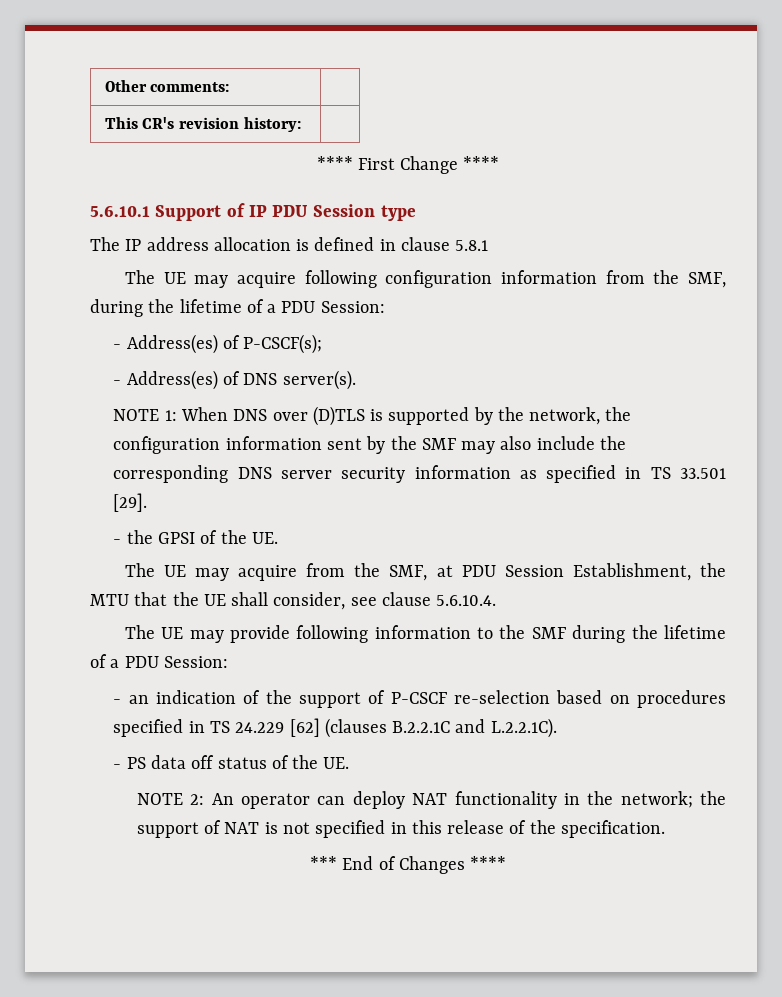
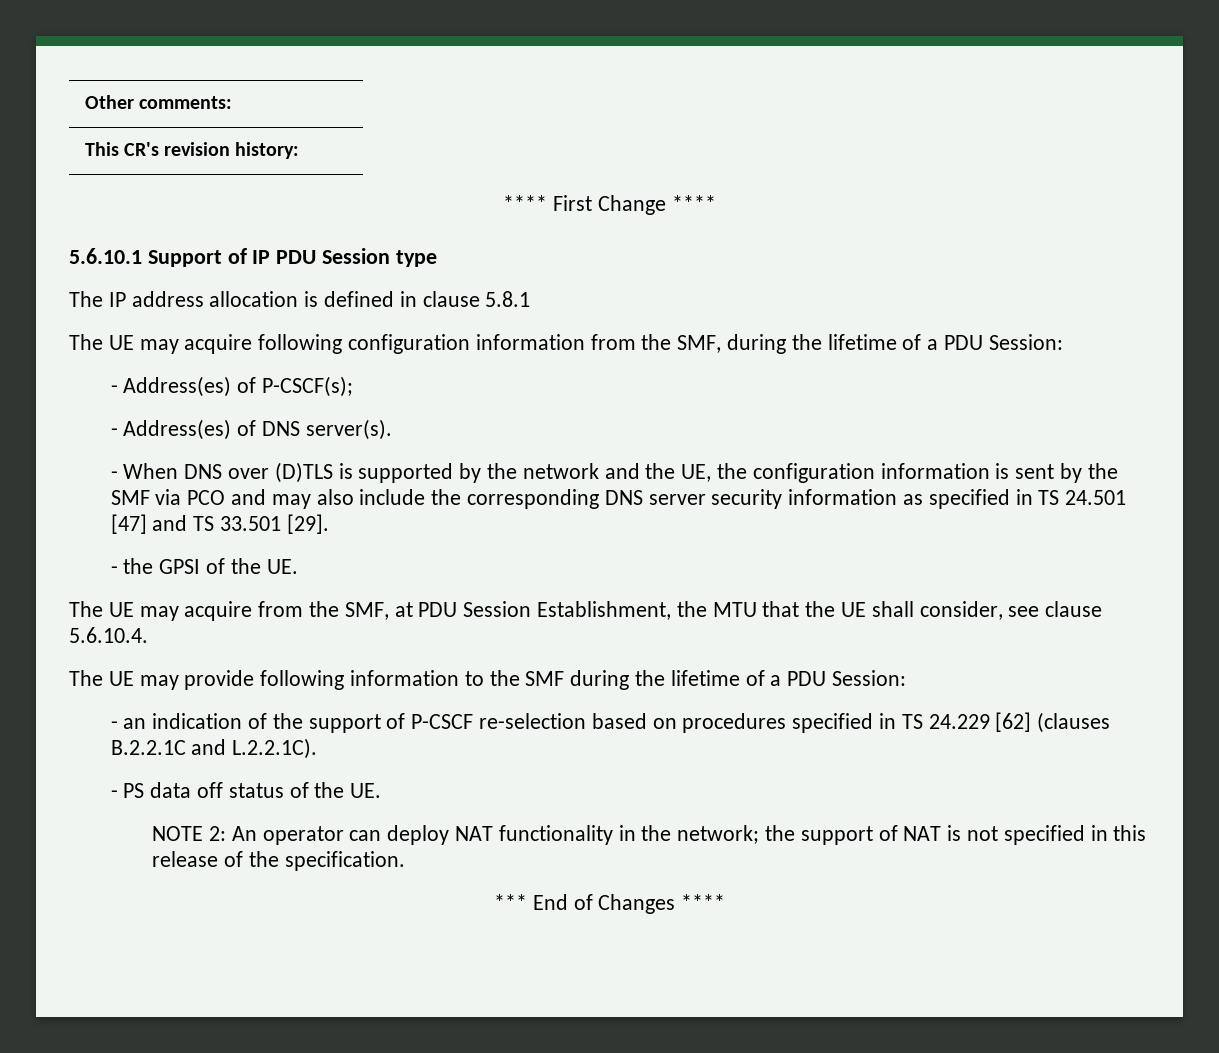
- NOTE 1: When DNS over (D)TLS is supported by the network, the configuration information sent by the SMF may also include the corresponding DNS server security information as specified in TS 33.501 [29].
+ - When DNS over (D)TLS is supported by the network and the UE, the configuration information is sent by the SMF via PCO and may also include the corresponding DNS server security information as specified in TS 24.501 [47] and TS 33.501 [29].

